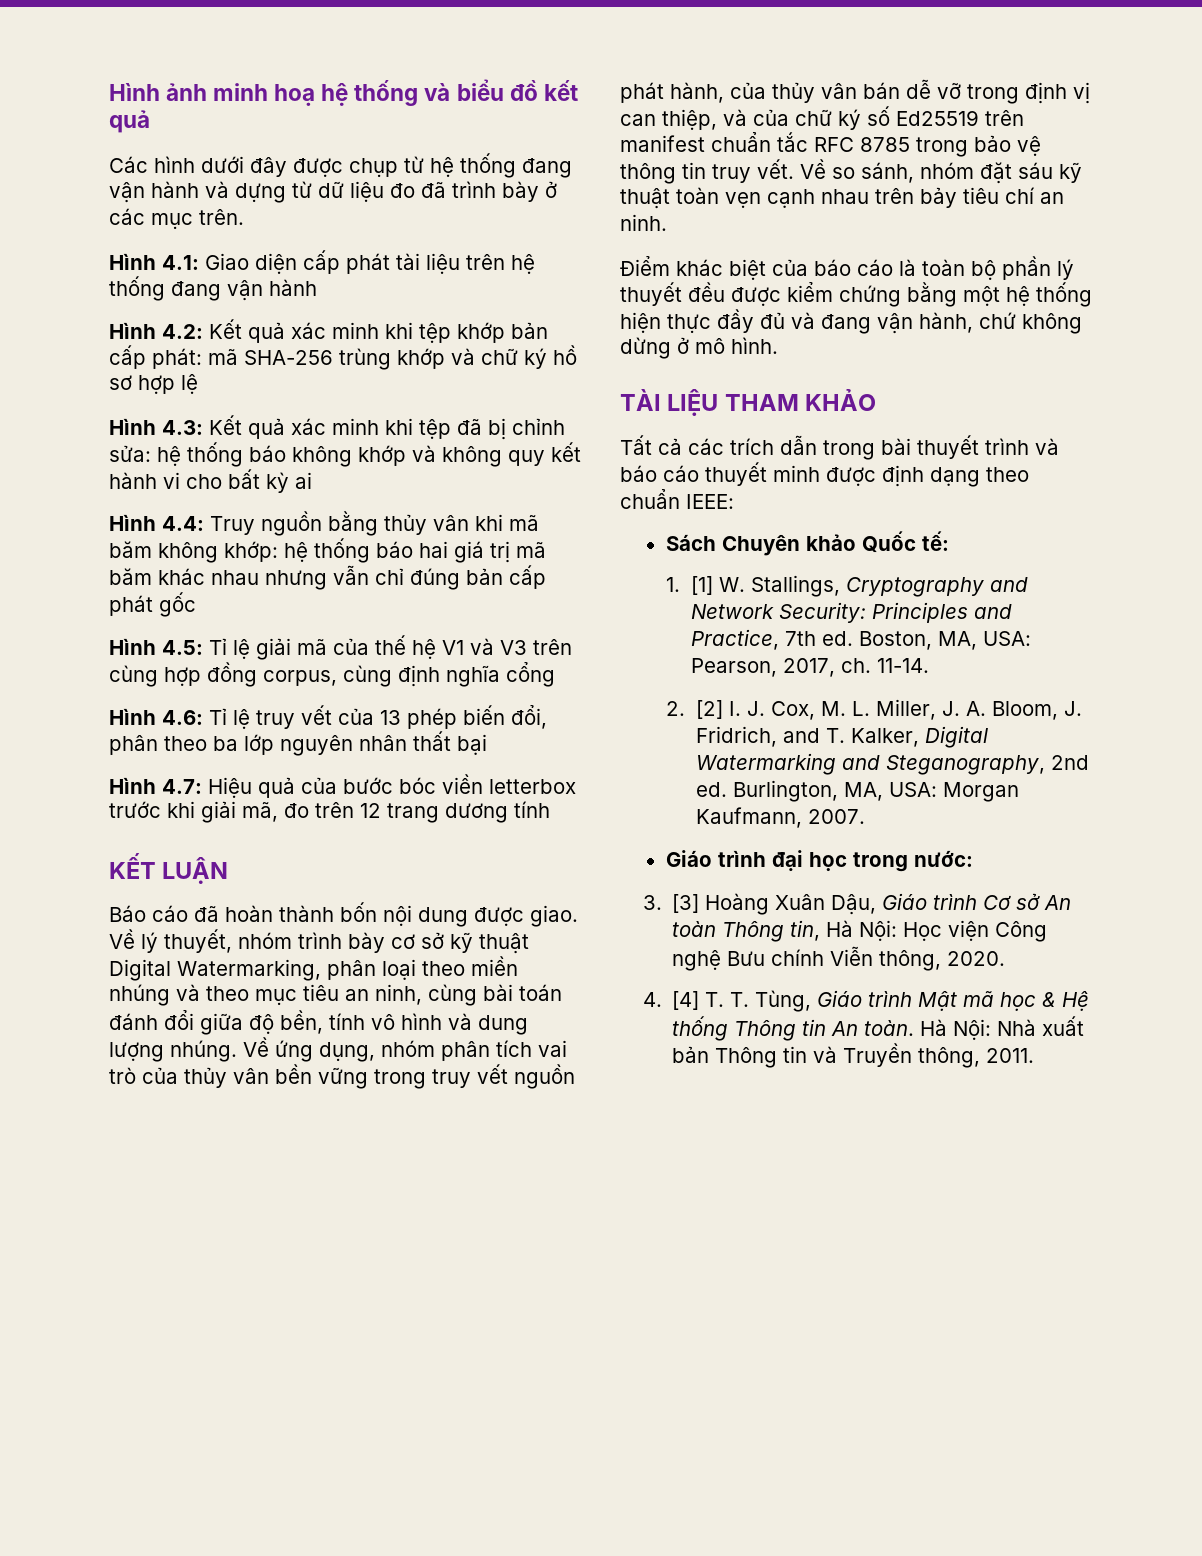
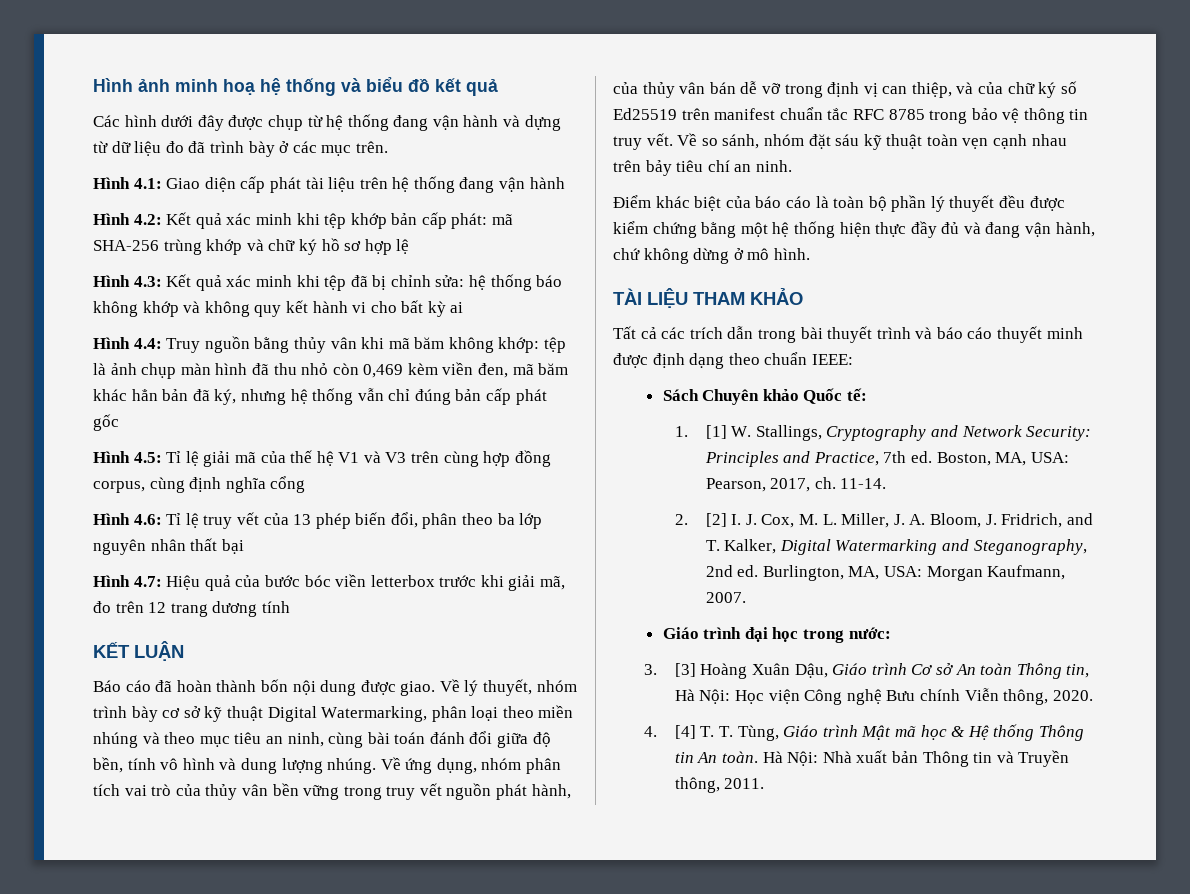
- Hình 4.4: Truy nguồn bằng thủy vân khi mã băm không khớp: hệ thống báo hai giá trị mã băm khác nhau nhưng vẫn chỉ đúng bản cấp phát gốc
+ Hình 4.4: Truy nguồn bằng thủy vân khi mã băm không khớp: tệp là ảnh chụp màn hình đã thu nhỏ còn 0,469 kèm viền đen, mã băm khác hẳn bản đã ký, nhưng hệ thống vẫn chỉ đúng bản cấp phát gốc

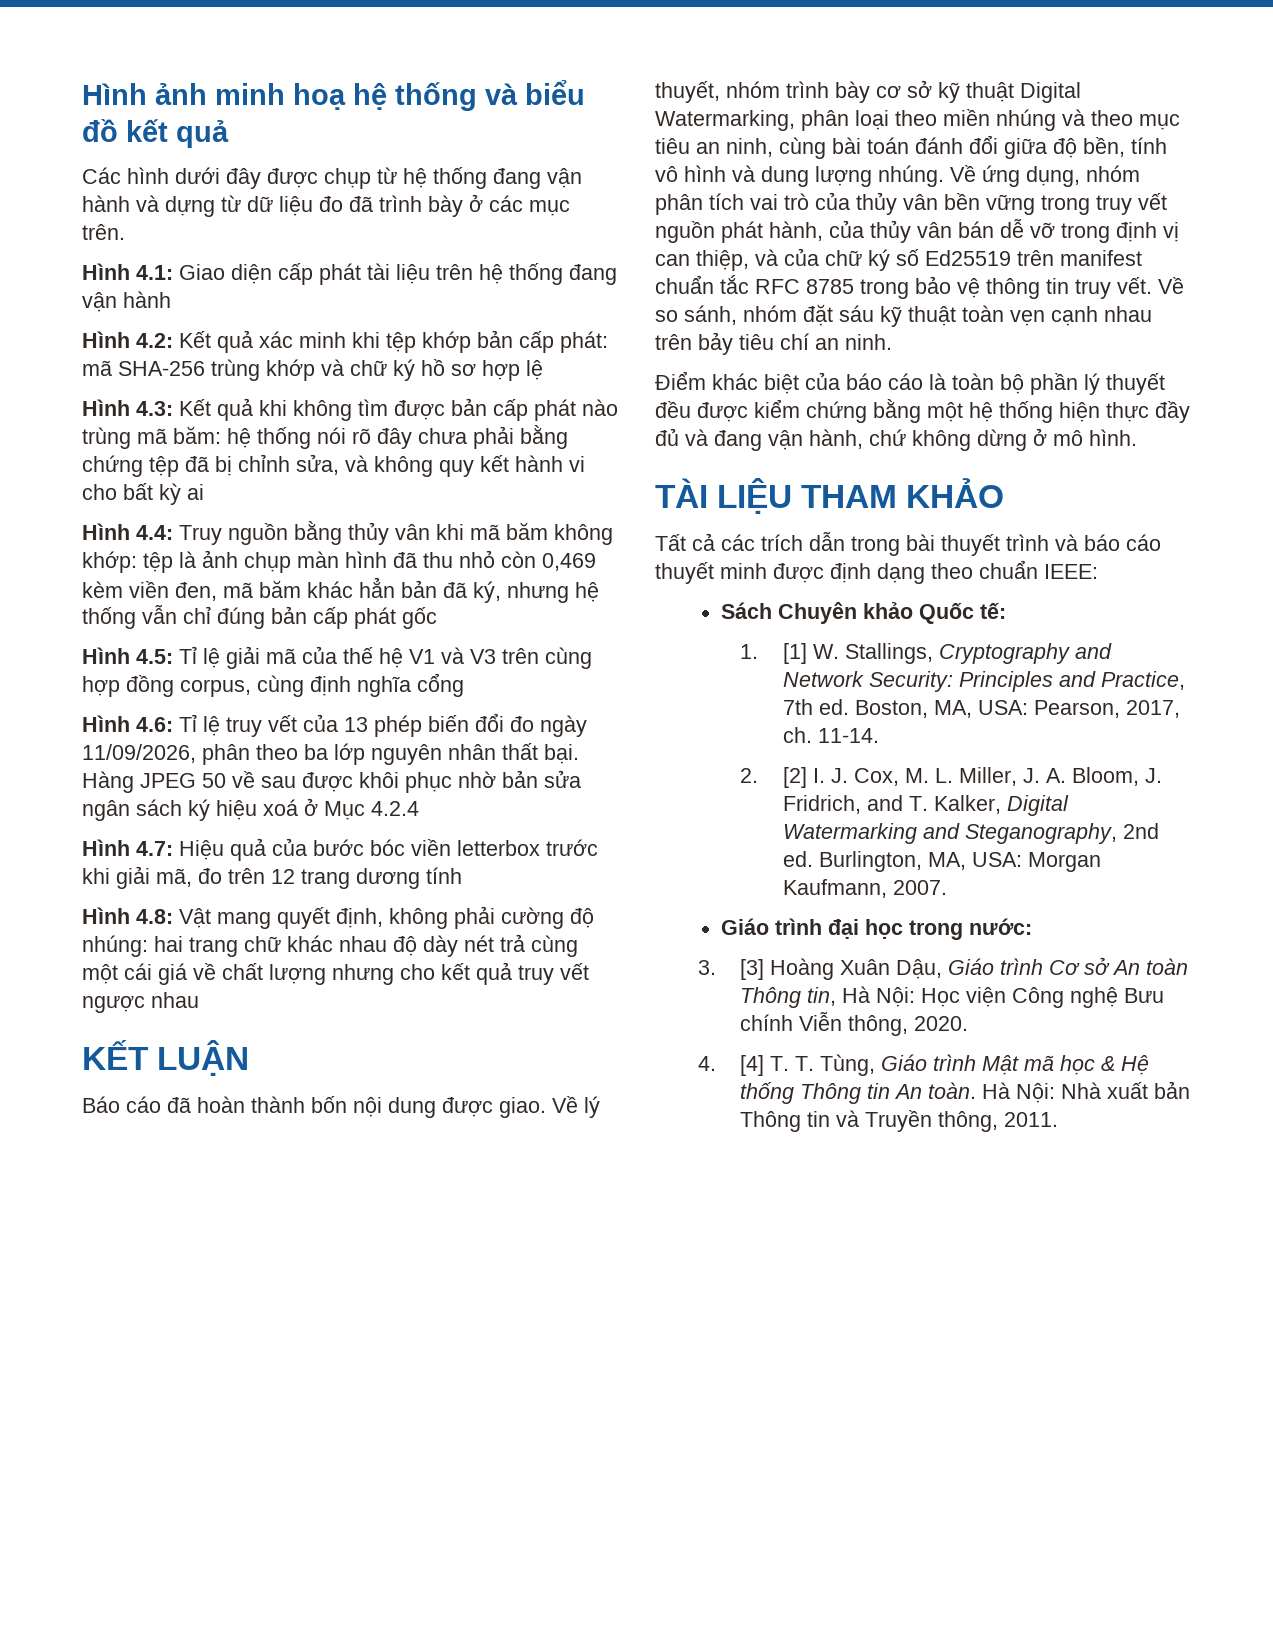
- Hình 4.3: Kết quả xác minh khi tệp đã bị chỉnh sửa: hệ thống báo không khớp và không quy kết hành vi cho bất kỳ ai
+ Hình 4.3: Kết quả khi không tìm được bản cấp phát nào trùng mã băm: hệ thống nói rõ đây chưa phải bằng chứng tệp đã bị chỉnh sửa, và không quy kết hành vi cho bất kỳ ai
- Hình 4.6: Tỉ lệ truy vết của 13 phép biến đổi, phân theo ba lớp nguyên nhân thất bại
+ Hình 4.6: Tỉ lệ truy vết của 13 phép biến đổi đo ngày 11/09/2026, phân theo ba lớp nguyên nhân thất bại. Hàng JPEG 50 về sau được khôi phục nhờ bản sửa ngân sách ký hiệu xoá ở Mục 4.2.4
+ Hình 4.8: Vật mang quyết định, không phải cường độ nhúng: hai trang chữ khác nhau độ dày nét trả cùng một cái giá về chất lượng nhưng cho kết quả truy vết ngược nhau

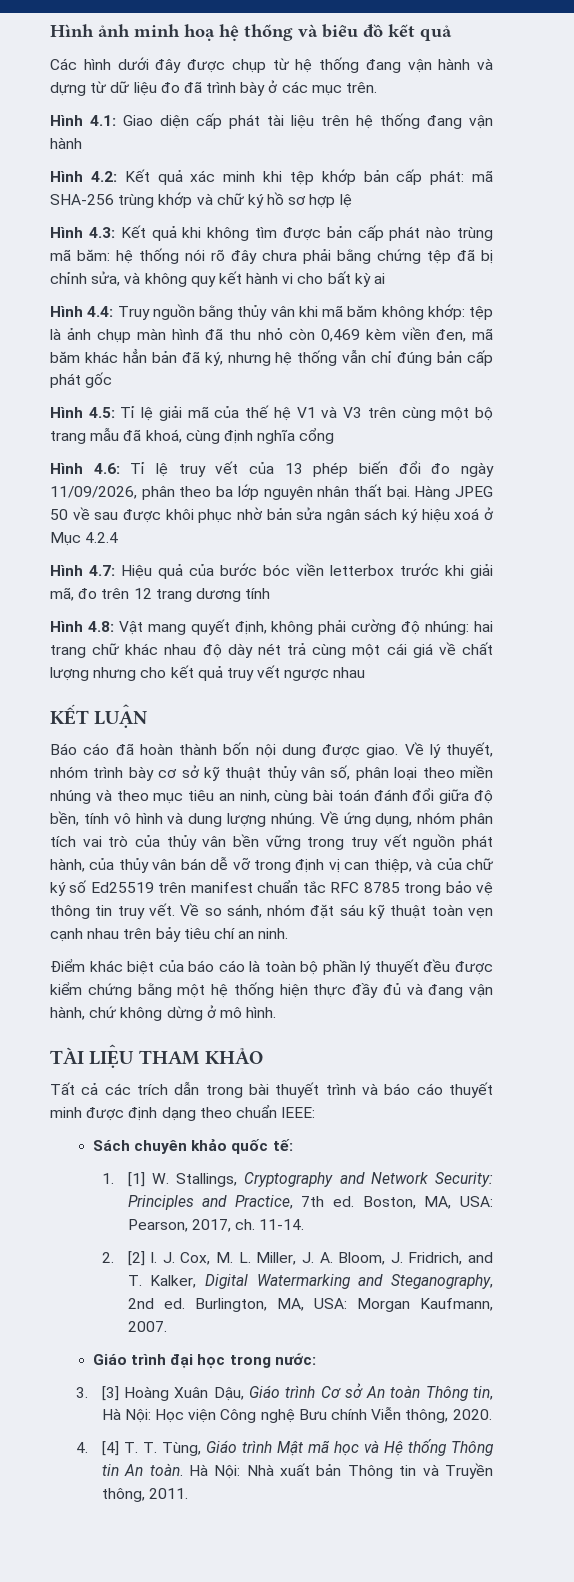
- Hình 4.5: Tỉ lệ giải mã của thế hệ V1 và V3 trên cùng hợp đồng corpus, cùng định nghĩa cổng
+ Hình 4.5: Tỉ lệ giải mã của thế hệ V1 và V3 trên cùng một bộ trang mẫu đã khoá, cùng định nghĩa cổng
- Về lý thuyết, nhóm trình bày cơ sở kỹ thuật Digital Watermarking, phân loại theo miền nhúng và theo mục tiêu an ninh, cùng bài toán đánh đổi giữa độ bền, tính vô hình và dung lượng nhúng.
+ Về lý thuyết, nhóm trình bày cơ sở kỹ thuật thủy vân số, phân loại theo miền nhúng và theo mục tiêu an ninh, cùng bài toán đánh đổi giữa độ bền, tính vô hình và dung lượng nhúng.
- Sách Chuyên khảo Quốc tế:
+ Sách chuyên khảo quốc tế:
- 4. [4] T. T. Tùng, Giáo trình Mật mã học & Hệ thống Thông tin An toàn.
+ 4. [4] T. T. Tùng, Giáo trình Mật mã học và Hệ thống Thông tin An toàn.

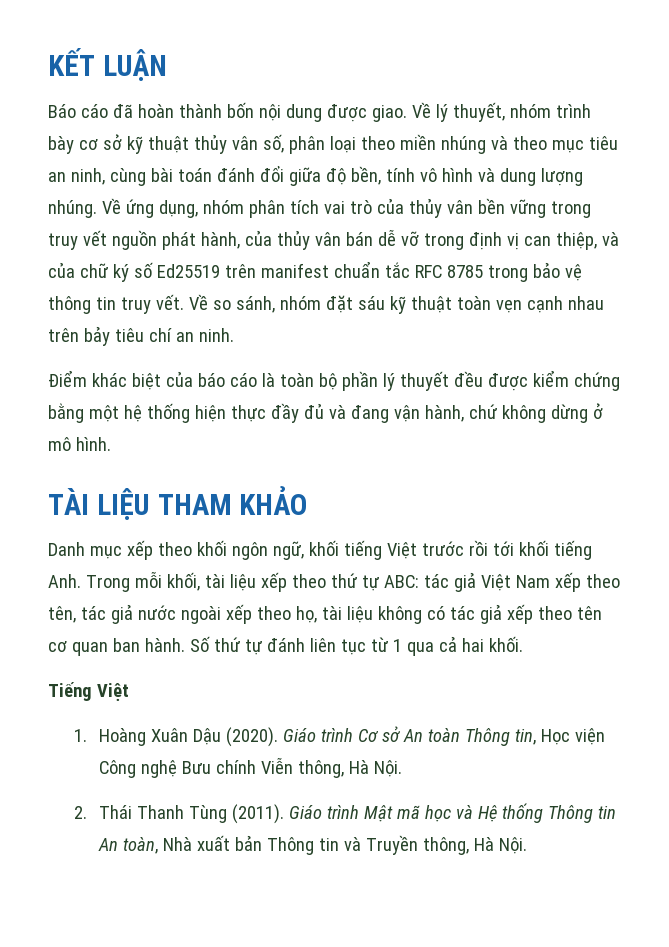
- Hình ảnh minh hoạ hệ thống và biểu đồ kết quả
- Các hình dưới đây được chụp từ hệ thống đang vận hành và dựng từ dữ liệu đo đã trình bày ở các mục trên.
- Hình 4.1: Giao diện cấp phát tài liệu trên hệ thống đang vận hành
- Hình 4.2: Kết quả xác minh khi tệp khớp bản cấp phát: mã SHA-256 trùng khớp và chữ ký hồ sơ hợp lệ
- Hình 4.3: Kết quả khi không tìm được bản cấp phát nào trùng mã băm: hệ thống nói rõ đây chưa phải bằng chứng tệp đã bị chỉnh sửa, và không quy kết hành vi cho bất kỳ ai
- Hình 4.4: Truy nguồn bằng thủy vân khi mã băm không khớp: tệp là ảnh chụp màn hình đã thu nhỏ còn 0,469 kèm viền đen, mã băm khác hẳn bản đã ký, nhưng hệ thống vẫn chỉ đúng bản cấp phát gốc
- Hình 4.5: Tỉ lệ giải mã của thế hệ V1 và V3 trên cùng một bộ trang mẫu đã khoá, cùng định nghĩa cổng
- Hình 4.6: Tỉ lệ truy vết của 13 phép biến đổi đo ngày 11/09/2026, phân theo ba lớp nguyên nhân thất bại. Hàng JPEG 50 về sau được khôi phục nhờ bản sửa ngân sách ký hiệu xoá ở Mục 4.2.4
- Hình 4.7: Hiệu quả của bước bóc viền letterbox trước khi giải mã, đo trên 12 trang dương tính
- Hình 4.8: Vật mang quyết định, không phải cường độ nhúng: hai trang chữ khác nhau độ dày nét trả cùng một cái giá về chất lượng nhưng cho kết quả truy vết ngược nhau
- Tất cả các trích dẫn trong bài thuyết trình và báo cáo thuyết minh được định dạng theo chuẩn IEEE:
- Sách chuyên khảo quốc tế:
- 1. [1] W. Stallings, Cryptography and Network Security: Principles and Practice, 7th ed. Boston, MA, USA: Pearson, 2017, ch. 11-14.
- 2. [2] I. J. Cox, M. L. Miller, J. A. Bloom, J. Fridrich, and T. Kalker, Digital Watermarking and Steganography, 2nd ed. Burlington, MA, USA: Morgan Kaufmann, 2007.
- Giáo trình đại học trong nước:
- 3. [3] Hoàng Xuân Dậu, Giáo trình Cơ sở An toàn Thông tin, Hà Nội: Học viện Công nghệ Bưu chính Viễn thông, 2020.
- 4. [4] T. T. Tùng, Giáo trình Mật mã học và Hệ thống Thông tin An toàn. Hà Nội: Nhà xuất bản Thông tin và Truyền thông, 2011.
+ Danh mục xếp theo khối ngôn ngữ, khối tiếng Việt trước rồi tới khối tiếng Anh. Trong mỗi khối, tài liệu xếp theo thứ tự ABC: tác giả Việt Nam xếp theo tên, tác giả nước ngoài xếp theo họ, tài liệu không có tác giả xếp theo tên cơ quan ban hành. Số thứ tự đánh liên tục từ 1 qua cả hai khối.
+ Tiếng Việt
+ 1. Hoàng Xuân Dậu (2020). Giáo trình Cơ sở An toàn Thông tin, Học viện Công nghệ Bưu chính Viễn thông, Hà Nội.
+ 2. Thái Thanh Tùng (2011). Giáo trình Mật mã học và Hệ thống Thông tin An toàn, Nhà xuất bản Thông tin và Truyền thông, Hà Nội.

